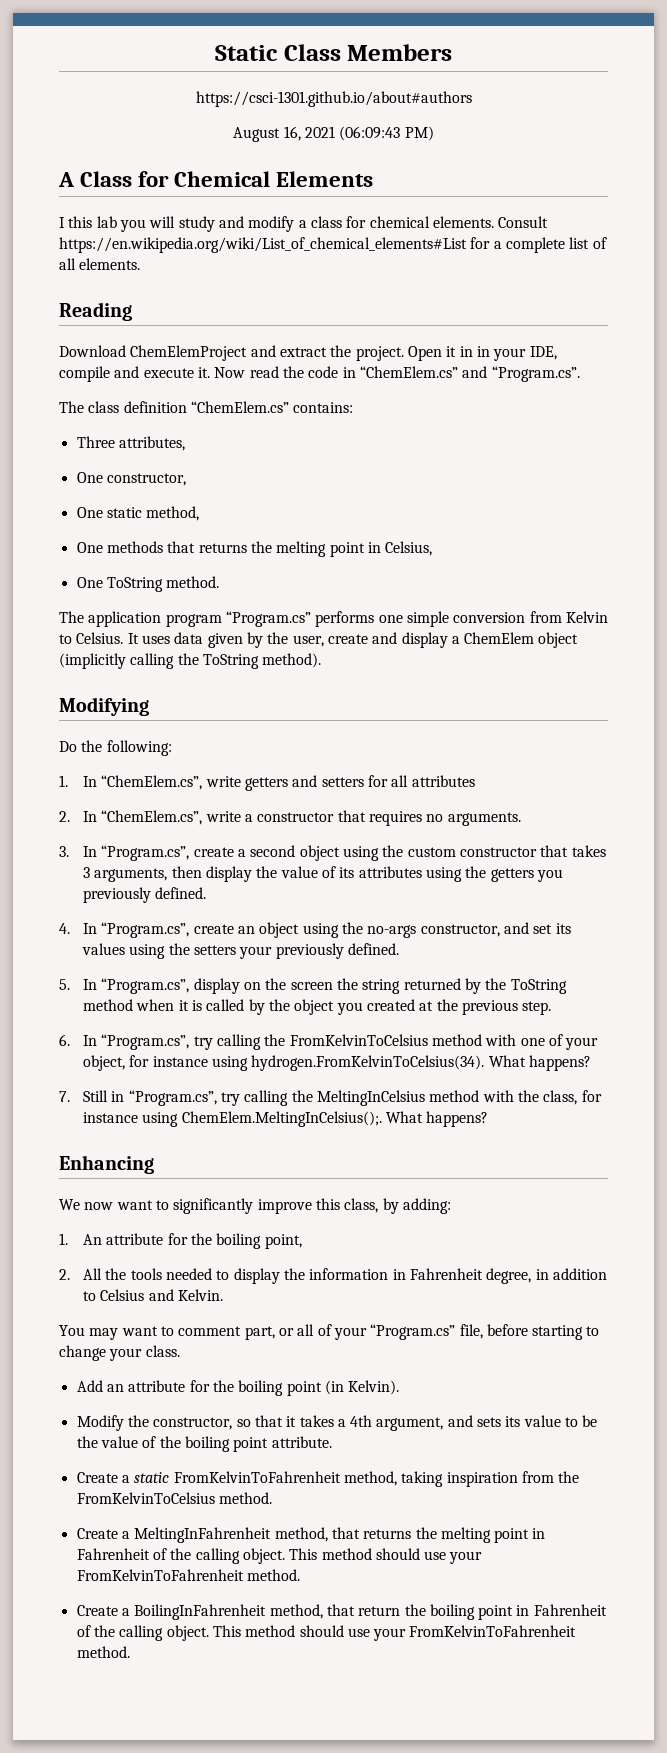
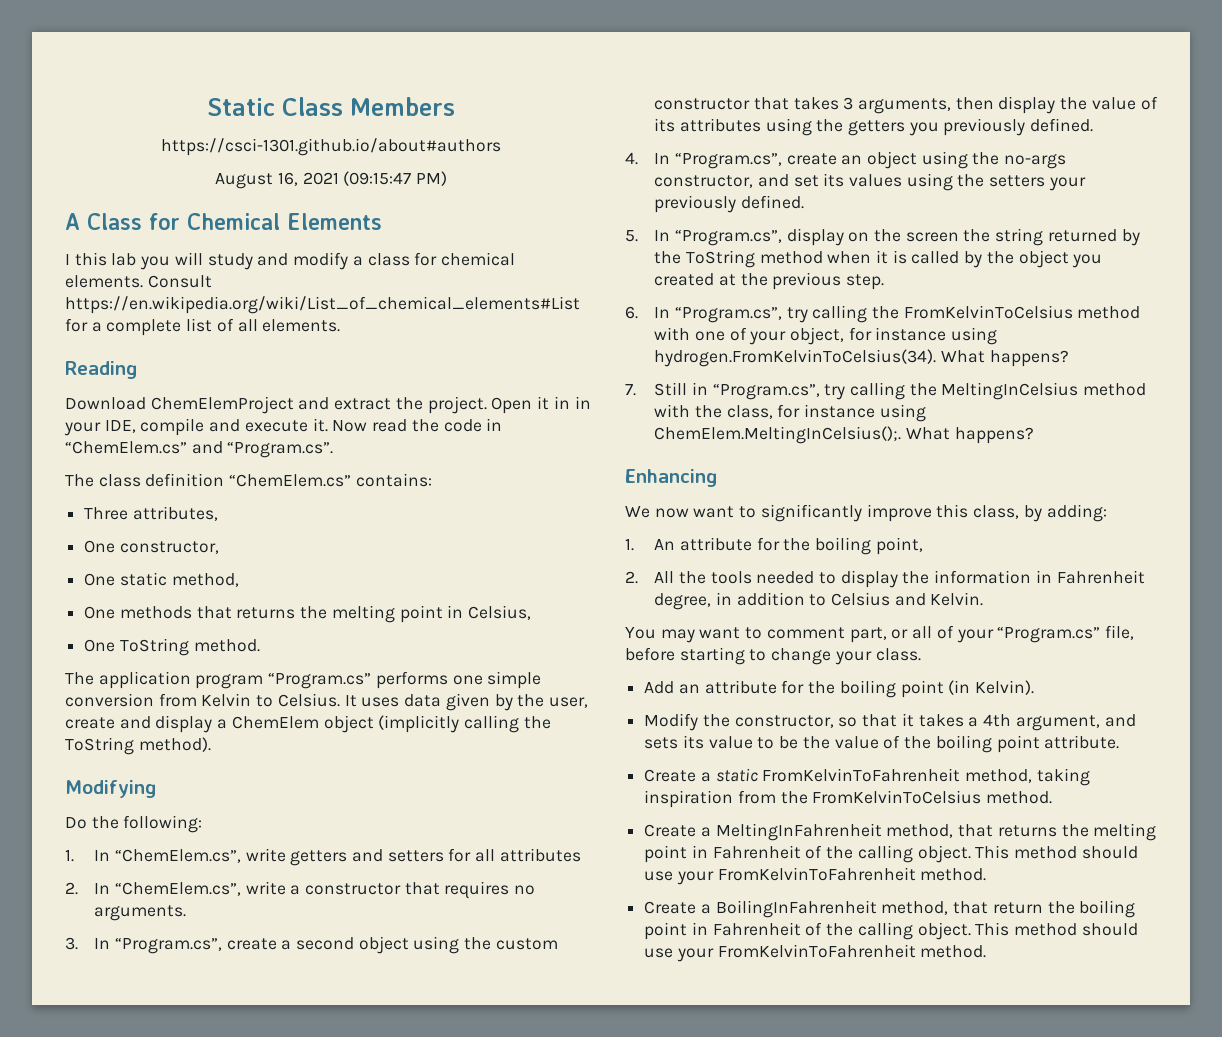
- August 16, 2021 (06:09:43 PM)
+ August 16, 2021 (09:15:47 PM)

